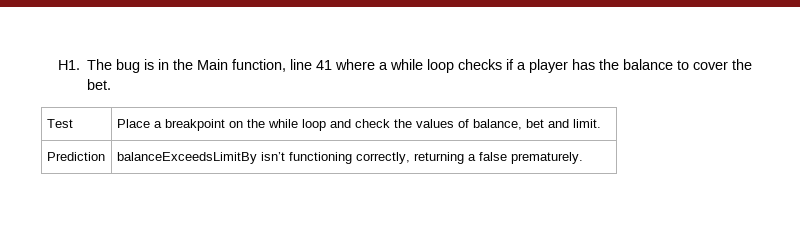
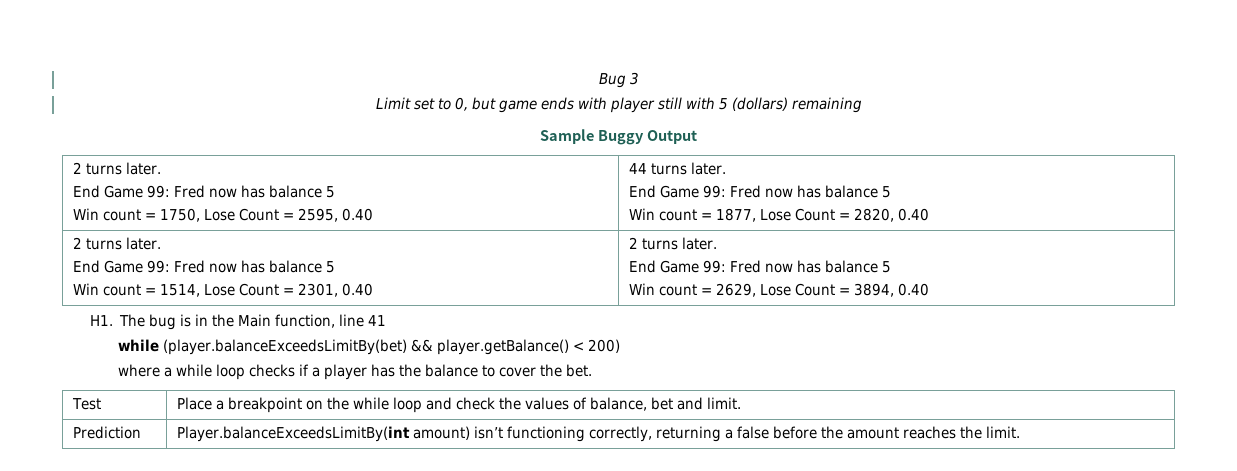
+ Bug 3
+ Limit set to 0, but game ends with player still with 5 (dollars) remaining
+ Sample Buggy Output
+ 2 turns later.
+ End Game 99: Fred now has balance 5
+ Win count = 1750, Lose Count = 2595, 0.40 | 44 turns later.
+ End Game 99: Fred now has balance 5
+ Win count = 1877, Lose Count = 2820, 0.40
+ 2 turns later.
+ End Game 99: Fred now has balance 5
+ Win count = 1514, Lose Count = 2301, 0.40 | 2 turns later.
+ End Game 99: Fred now has balance 5
+ Win count = 2629, Lose Count = 3894, 0.40
- H1. The bug is in the Main function, line 41 where a while loop checks if a player has the balance to cover the bet.
+ H1. The bug is in the Main function, line 41
+ while (player.balanceExceedsLimitBy(bet) && player.getBalance() < 200)
+ where a while loop checks if a player has the balance to cover the bet.
- Prediction | balanceExceedsLimitBy isn’t functioning correctly, returning a false prematurely.
+ Prediction | Player.balanceExceedsLimitBy(int amount) isn’t functioning correctly, returning a false before the amount reaches the limit.

